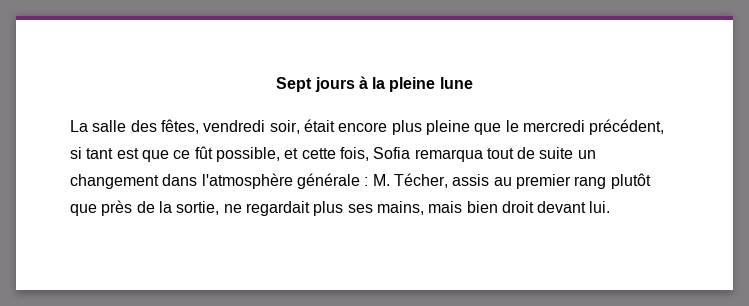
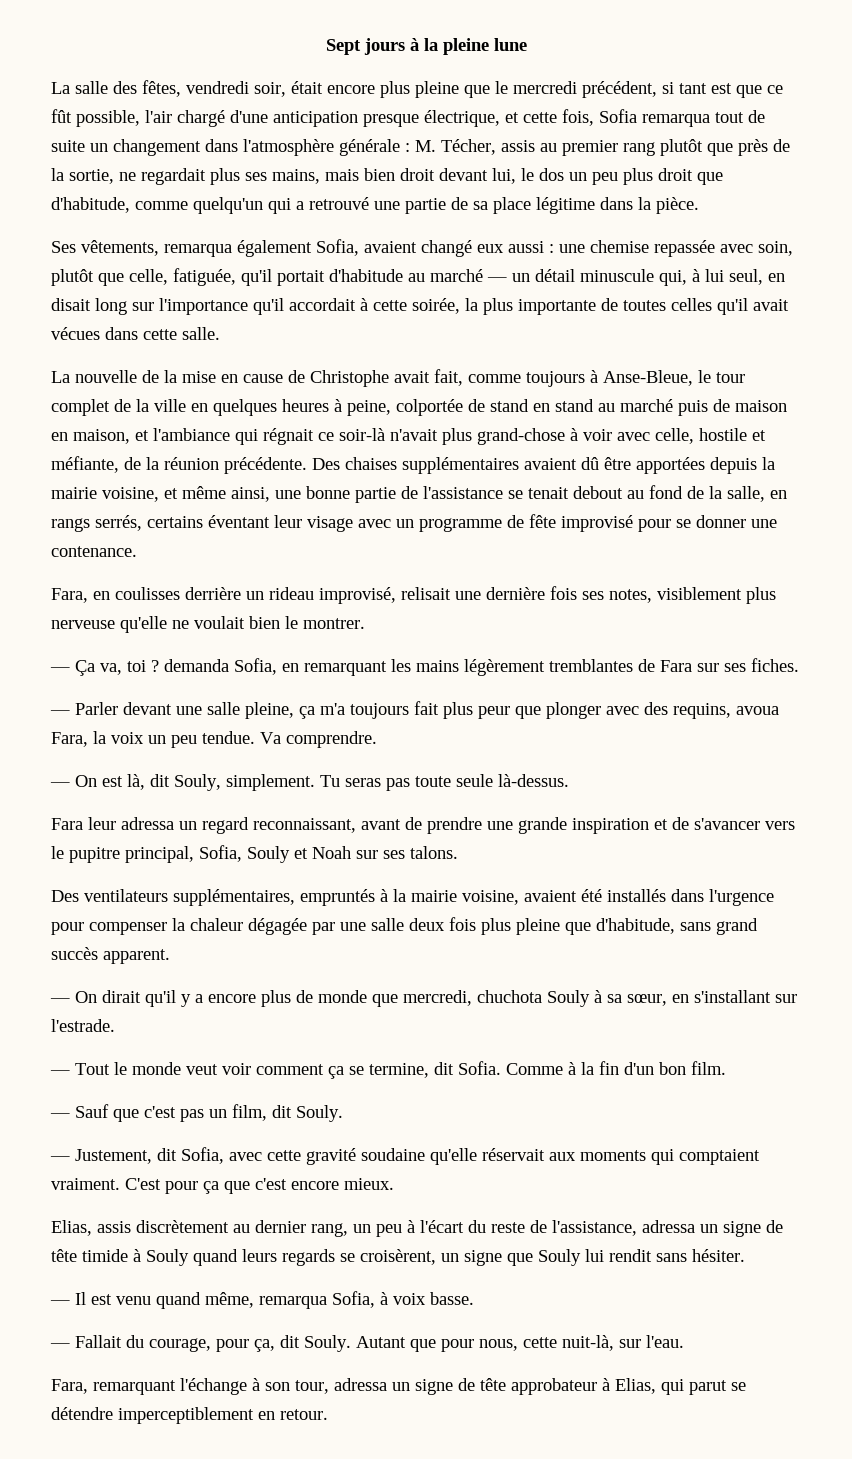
- La salle des fêtes, vendredi soir, était encore plus pleine que le mercredi précédent, si tant est que ce fût possible, et cette fois, Sofia remarqua tout de suite un changement dans l'atmosphère générale : M. Técher, assis au premier rang plutôt que près de la sortie, ne regardait plus ses mains, mais bien droit devant lui.
+ La salle des fêtes, vendredi soir, était encore plus pleine que le mercredi précédent, si tant est que ce fût possible, l'air chargé d'une anticipation presque électrique, et cette fois, Sofia remarqua tout de suite un changement dans l'atmosphère générale : M. Técher, assis au premier rang plutôt que près de la sortie, ne regardait plus ses mains, mais bien droit devant lui, le dos un peu plus droit que d'habitude, comme quelqu'un qui a retrouvé une partie de sa place légitime dans la pièce.
+ Ses vêtements, remarqua également Sofia, avaient changé eux aussi : une chemise repassée avec soin, plutôt que celle, fatiguée, qu'il portait d'habitude au marché — un détail minuscule qui, à lui seul, en disait long sur l'importance qu'il accordait à cette soirée, la plus importante de toutes celles qu'il avait vécues dans cette salle.
+ La nouvelle de la mise en cause de Christophe avait fait, comme toujours à Anse-Bleue, le tour complet de la ville en quelques heures à peine, colportée de stand en stand au marché puis de maison en maison, et l'ambiance qui régnait ce soir-là n'avait plus grand-chose à voir avec celle, hostile et méfiante, de la réunion précédente. Des chaises supplémentaires avaient dû être apportées depuis la mairie voisine, et même ainsi, une bonne partie de l'assistance se tenait debout au fond de la salle, en rangs serrés, certains éventant leur visage avec un programme de fête improvisé pour se donner une contenance.
+ Fara, en coulisses derrière un rideau improvisé, relisait une dernière fois ses notes, visiblement plus nerveuse qu'elle ne voulait bien le montrer.
+ — Ça va, toi ? demanda Sofia, en remarquant les mains légèrement tremblantes de Fara sur ses fiches.
+ — Parler devant une salle pleine, ça m'a toujours fait plus peur que plonger avec des requins, avoua Fara, la voix un peu tendue. Va comprendre.
+ — On est là, dit Souly, simplement. Tu seras pas toute seule là-dessus.
+ Fara leur adressa un regard reconnaissant, avant de prendre une grande inspiration et de s'avancer vers le pupitre principal, Sofia, Souly et Noah sur ses talons.
+ Des ventilateurs supplémentaires, empruntés à la mairie voisine, avaient été installés dans l'urgence pour compenser la chaleur dégagée par une salle deux fois plus pleine que d'habitude, sans grand succès apparent.
+ — On dirait qu'il y a encore plus de monde que mercredi, chuchota Souly à sa sœur, en s'installant sur l'estrade.
+ — Tout le monde veut voir comment ça se termine, dit Sofia. Comme à la fin d'un bon film.
+ — Sauf que c'est pas un film, dit Souly.
+ — Justement, dit Sofia, avec cette gravité soudaine qu'elle réservait aux moments qui comptaient vraiment. C'est pour ça que c'est encore mieux.
+ Elias, assis discrètement au dernier rang, un peu à l'écart du reste de l'assistance, adressa un signe de tête timide à Souly quand leurs regards se croisèrent, un signe que Souly lui rendit sans hésiter.
+ — Il est venu quand même, remarqua Sofia, à voix basse.
+ — Fallait du courage, pour ça, dit Souly. Autant que pour nous, cette nuit-là, sur l'eau.
+ Fara, remarquant l'échange à son tour, adressa un signe de tête approbateur à Elias, qui parut se détendre imperceptiblement en retour.

